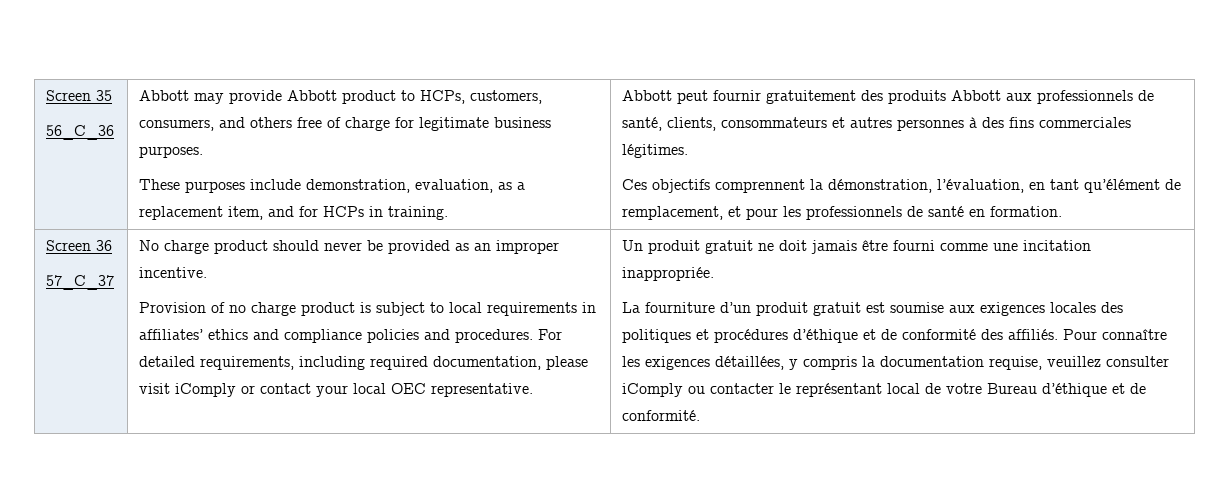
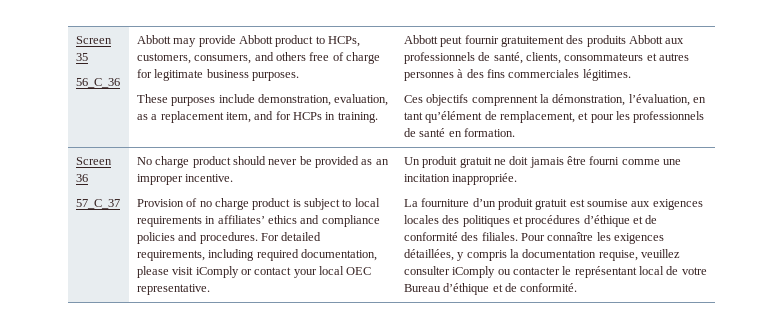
- La fourniture d’un produit gratuit est soumise aux exigences locales des politiques et procédures d’éthique et de conformité des affiliés.
+ La fourniture d’un produit gratuit est soumise aux exigences locales des politiques et procédures d’éthique et de conformité des filiales.

